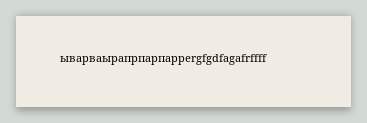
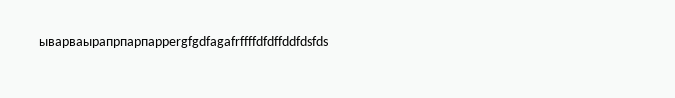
- ыварваырапрпарпаррergfgdfagafrffff
+ ыварваырапрпарпаррergfgdfagafrffffdfdffddfdsfds

